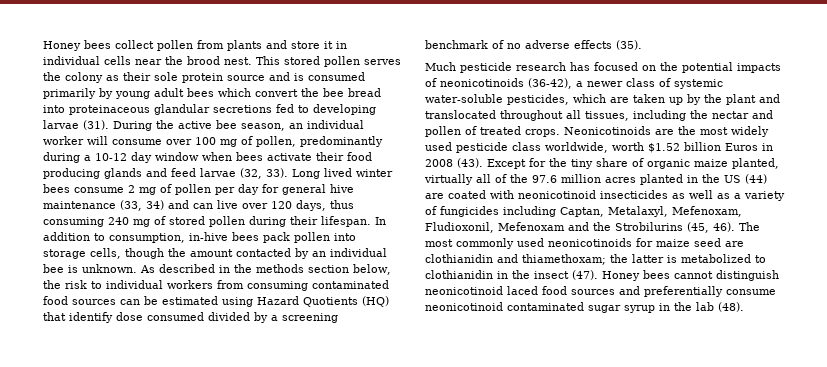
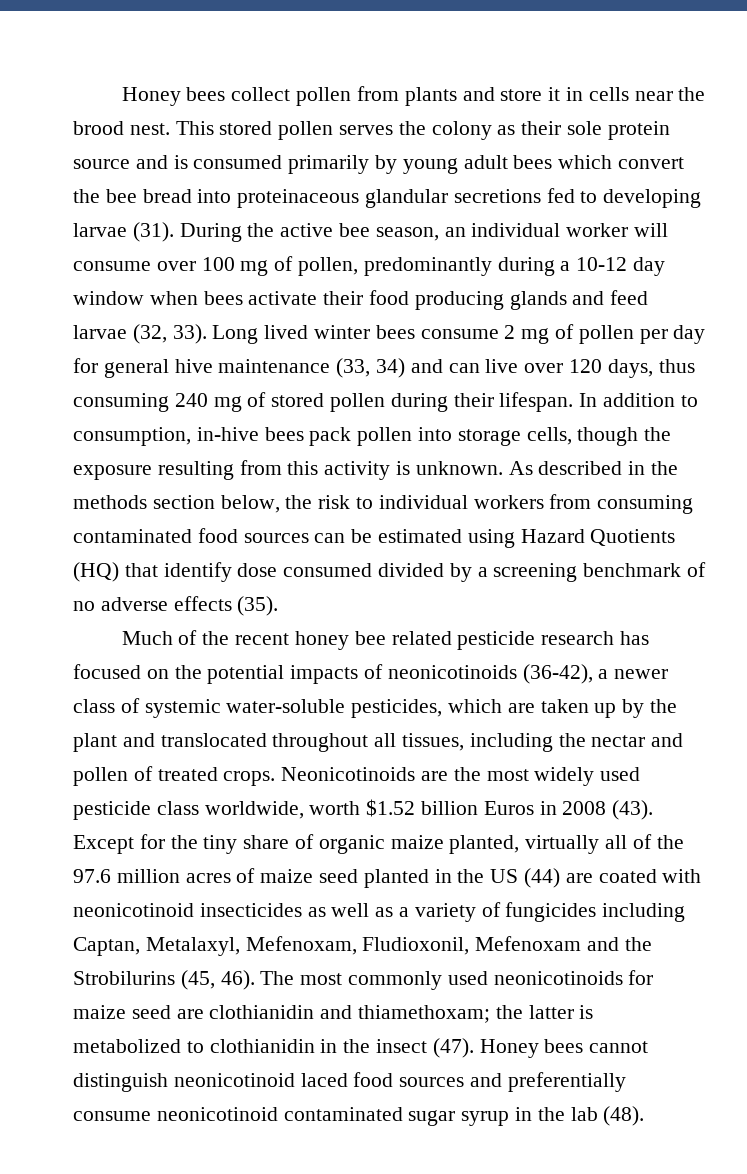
- Honey bees collect pollen from plants and store it in individual cells near the brood nest.
+ Honey bees collect pollen from plants and store it in cells near the brood nest.
- In addition to consumption, in-hive bees pack pollen into storage cells, though the amount contacted by an individual bee is unknown.
+ In addition to consumption, in-hive bees pack pollen into storage cells, though the exposure resulting from this activity is unknown.
- Much pesticide research has focused on the potential impacts of neonicotinoids (36-42), a newer class of systemic water-soluble pesticides, which are taken up by the plant and translocated throughout all tissues, including the nectar and pollen of treated crops.
+ Much of the recent honey bee related pesticide research has focused on the potential impacts of neonicotinoids (36-42), a newer class of systemic water-soluble pesticides, which are taken up by the plant and translocated throughout all tissues, including the nectar and pollen of treated crops.
- Except for the tiny share of organic maize planted, virtually all of the 97.6 million acres planted in the US (44) are coated with neonicotinoid insecticides as well as a variety of fungicides including Captan, Metalaxyl, Mefenoxam, Fludioxonil, Mefenoxam and the Strobilurins (45, 46).
+ Except for the tiny share of organic maize planted, virtually all of the 97.6 million acres of maize seed planted in the US (44) are coated with neonicotinoid insecticides as well as a variety of fungicides including Captan, Metalaxyl, Mefenoxam, Fludioxonil, Mefenoxam and the Strobilurins (45, 46).

